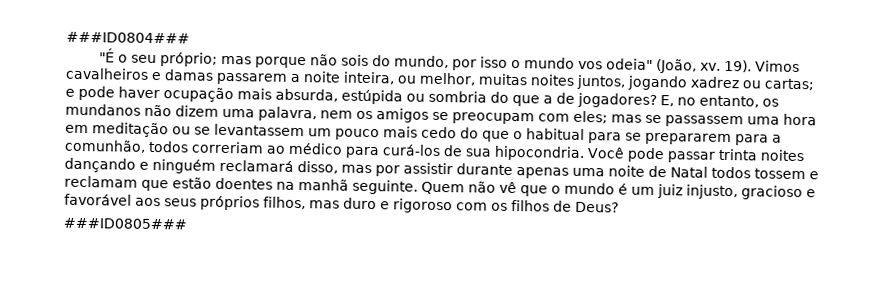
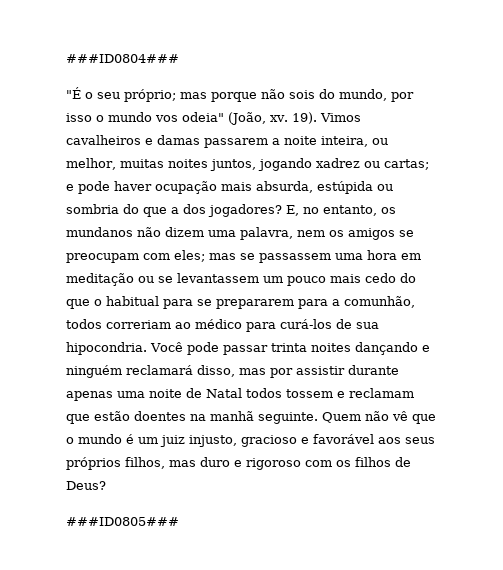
- Vimos cavalheiros e damas passarem a noite inteira, ou melhor, muitas noites juntos, jogando xadrez ou cartas; e pode haver ocupação mais absurda, estúpida ou sombria do que a de jogadores?
+ Vimos cavalheiros e damas passarem a noite inteira, ou melhor, muitas noites juntos, jogando xadrez ou cartas; e pode haver ocupação mais absurda, estúpida ou sombria do que a dos jogadores?

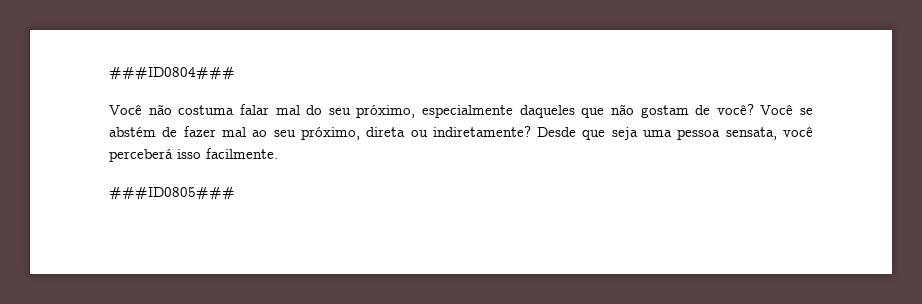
- "É o seu próprio; mas porque não sois do mundo, por isso o mundo vos odeia" (João, xv. 19). Vimos cavalheiros e damas passarem a noite inteira, ou melhor, muitas noites juntos, jogando xadrez ou cartas; e pode haver ocupação mais absurda, estúpida ou sombria do que a dos jogadores? E, no entanto, os mundanos não dizem uma palavra, nem os amigos se preocupam com eles; mas se passassem uma hora em meditação ou se levantassem um pouco mais cedo do que o habitual para se prepararem para a comunhão, todos correriam ao médico para curá-los de sua hipocondria. Você pode passar trinta noites dançando e ninguém reclamará disso, mas por assistir durante apenas uma noite de Natal todos tossem e reclamam que estão doentes na manhã seguinte. Quem não vê que o mundo é um juiz injusto, gracioso e favorável aos seus próprios filhos, mas duro e rigoroso com os filhos de Deus?
+ Você não costuma falar mal do seu próximo, especialmente daqueles que não gostam de você? Você se abstém de fazer mal ao seu próximo, direta ou indiretamente? Desde que seja uma pessoa sensata, você perceberá isso facilmente.

